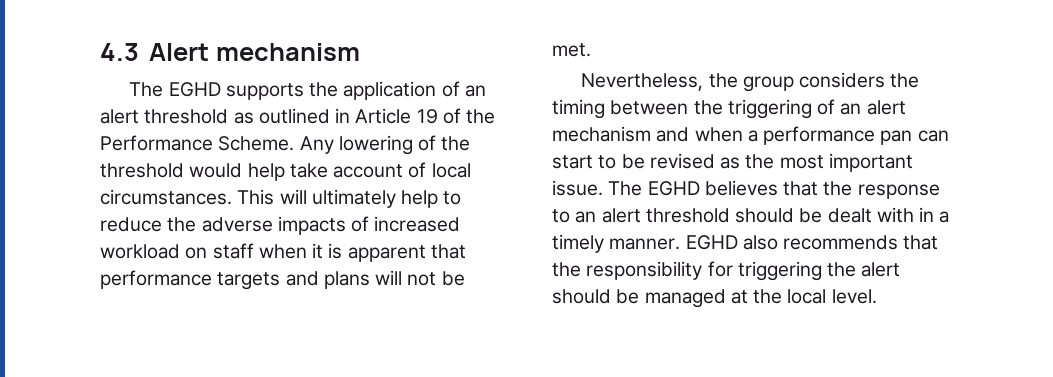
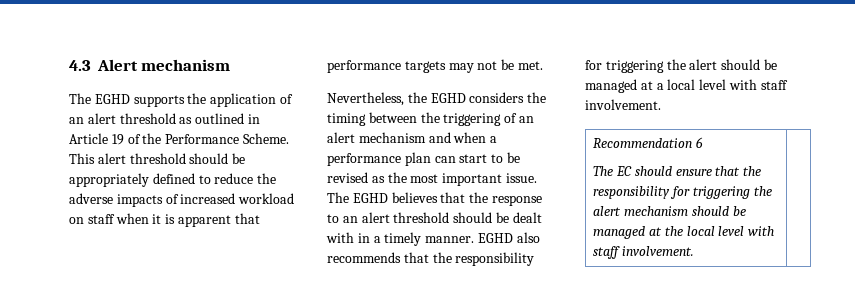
- Any lowering of the threshold would help take account of local circumstances. This will ultimately help to reduce the adverse impacts of increased workload on staff when it is apparent that performance targets and plans will not be met.
+ This alert threshold should be appropriately defined to reduce the adverse impacts of increased workload on staff when it is apparent that performance targets may not be met.
- Nevertheless, the group considers the timing between the triggering of an alert mechanism and when a performance pan can start to be revised as the most important issue.
+ Nevertheless, the EGHD considers the timing between the triggering of an alert mechanism and when a performance plan can start to be revised as the most important issue.
- EGHD also recommends that the responsibility for triggering the alert should be managed at the local level.
+ EGHD also recommends that the responsibility for triggering the alert should be managed at a local level with staff involvement.
+ Recommendation 6
+ The EC should ensure that the responsibility for triggering the alert mechanism should be managed at the local level with staff involvement. |

